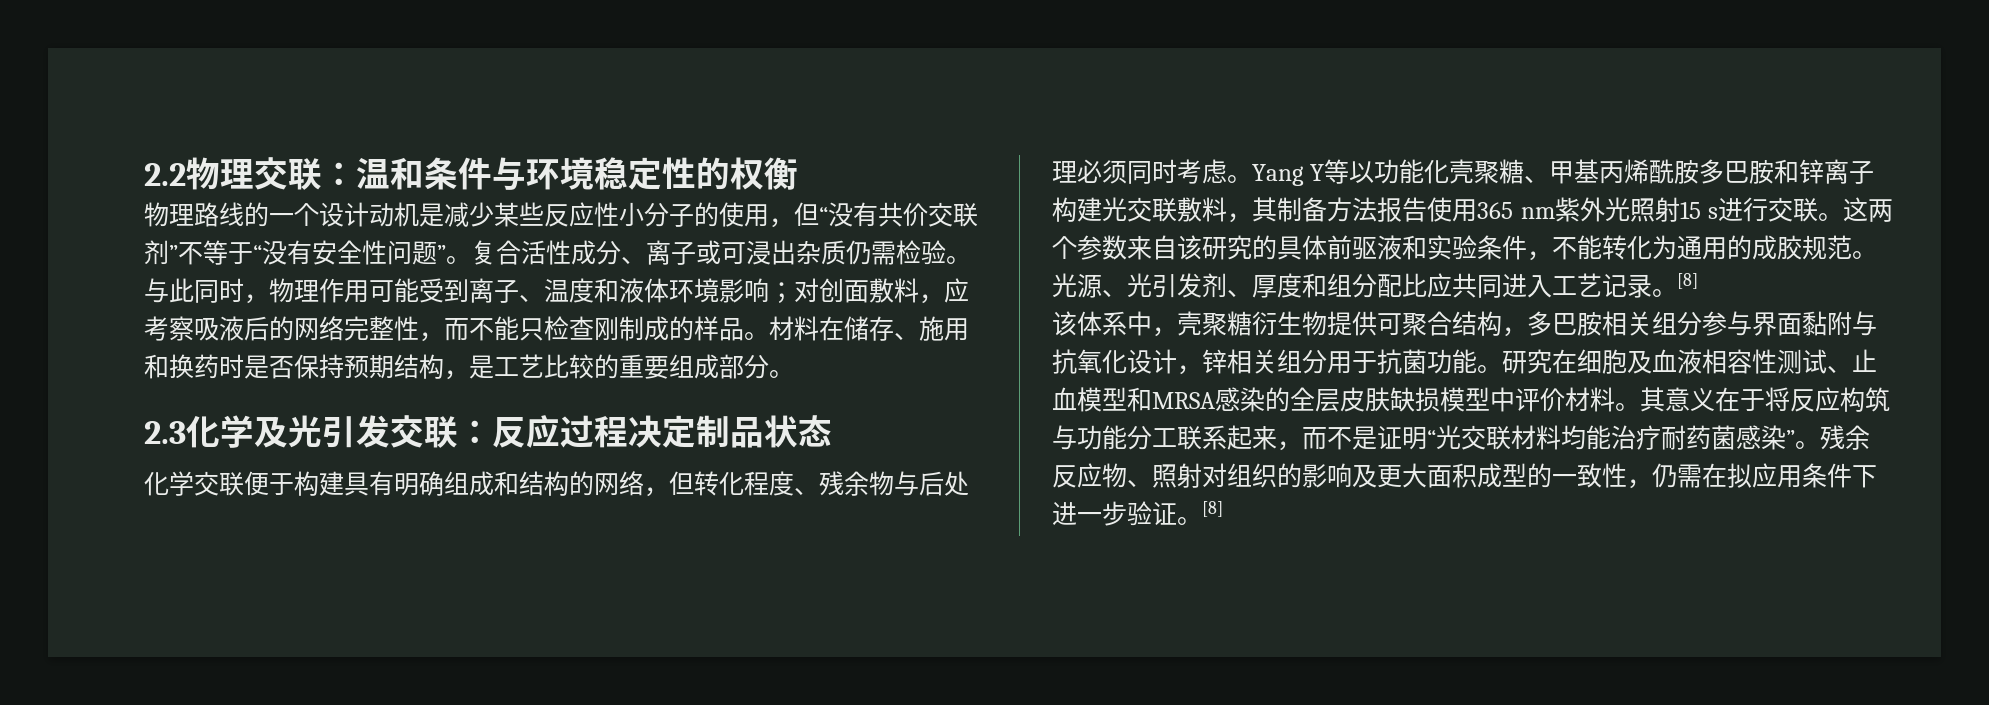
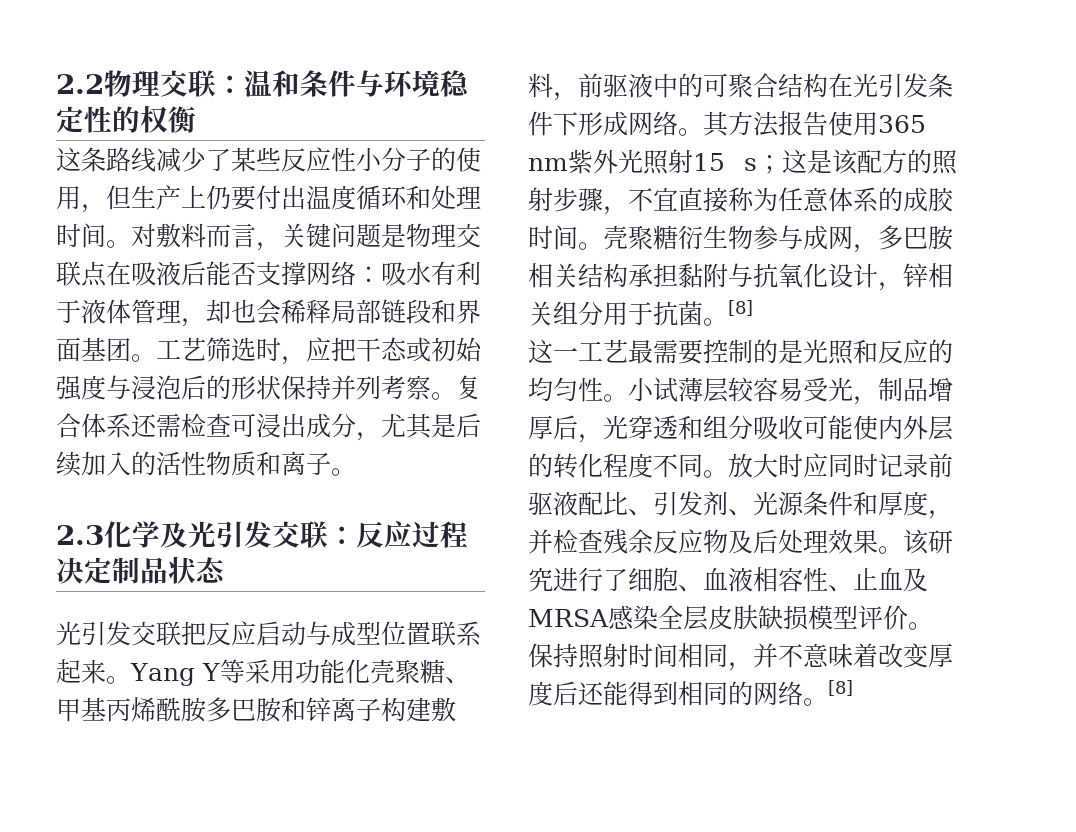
- 物理路线的一个设计动机是减少某些反应性小分子的使用，但“没有共价交联剂”不等于“没有安全性问题”。复合活性成分、离子或可浸出杂质仍需检验。与此同时，物理作用可能受到离子、温度和液体环境影响；对创面敷料，应考察吸液后的网络完整性，而不能只检查刚制成的样品。材料在储存、施用和换药时是否保持预期结构，是工艺比较的重要组成部分。
+ 这条路线减少了某些反应性小分子的使用，但生产上仍要付出温度循环和处理时间。对敷料而言，关键问题是物理交联点在吸液后能否支撑网络：吸水有利于液体管理，却也会稀释局部链段和界面基团。工艺筛选时，应把干态或初始强度与浸泡后的形状保持并列考察。复合体系还需检查可浸出成分，尤其是后续加入的活性物质和离子。
- 化学交联便于构建具有明确组成和结构的网络，但转化程度、残余物与后处理必须同时考虑。
+ 光引发交联把反应启动与成型位置联系起来。
- Yang Y等以功能化壳聚糖、甲基丙烯酰胺多巴胺和锌离子构建光交联敷料，其制备方法报告使用365 nm紫外光照射15 s进行交联。这两个参数来自该研究的具体前驱液和实验条件，不能转化为通用的成胶规范。光源、光引发剂、厚度和组分配比应共同进入工艺记录。[8]
- 该体系中，壳聚糖衍生物提供可聚合结构，多巴胺相关组分参与界面黏附与抗氧化设计，锌相关组分用于抗菌功能。研究在细胞及血液相容性测试、止血模型和MRSA感染的全层皮肤缺损模型中评价材料。其意义在于将反应构筑与功能分工联系起来，而不是证明“光交联材料均能治疗耐药菌感染”。残余反应物、照射对组织的影响及更大面积成型的一致性，仍需在拟应用条件下进一步验证。
+ Yang Y等采用功能化壳聚糖、甲基丙烯酰胺多巴胺和锌离子构建敷料，前驱液中的可聚合结构在光引发条件下形成网络。其方法报告使用365 nm紫外光照射15 s；这是该配方的照射步骤，不宜直接称为任意体系的成胶时间。壳聚糖衍生物参与成网，多巴胺相关结构承担黏附与抗氧化设计，锌相关组分用于抗菌。[8]
+ 这一工艺最需要控制的是光照和反应的均匀性。小试薄层较容易受光，制品增厚后，光穿透和组分吸收可能使内外层的转化程度不同。放大时应同时记录前驱液配比、引发剂、光源条件和厚度，并检查残余反应物及后处理效果。该研究进行了细胞、血液相容性、止血及MRSA感染全层皮肤缺损模型评价。保持照射时间相同，并不意味着改变厚度后还能得到相同的网络。

